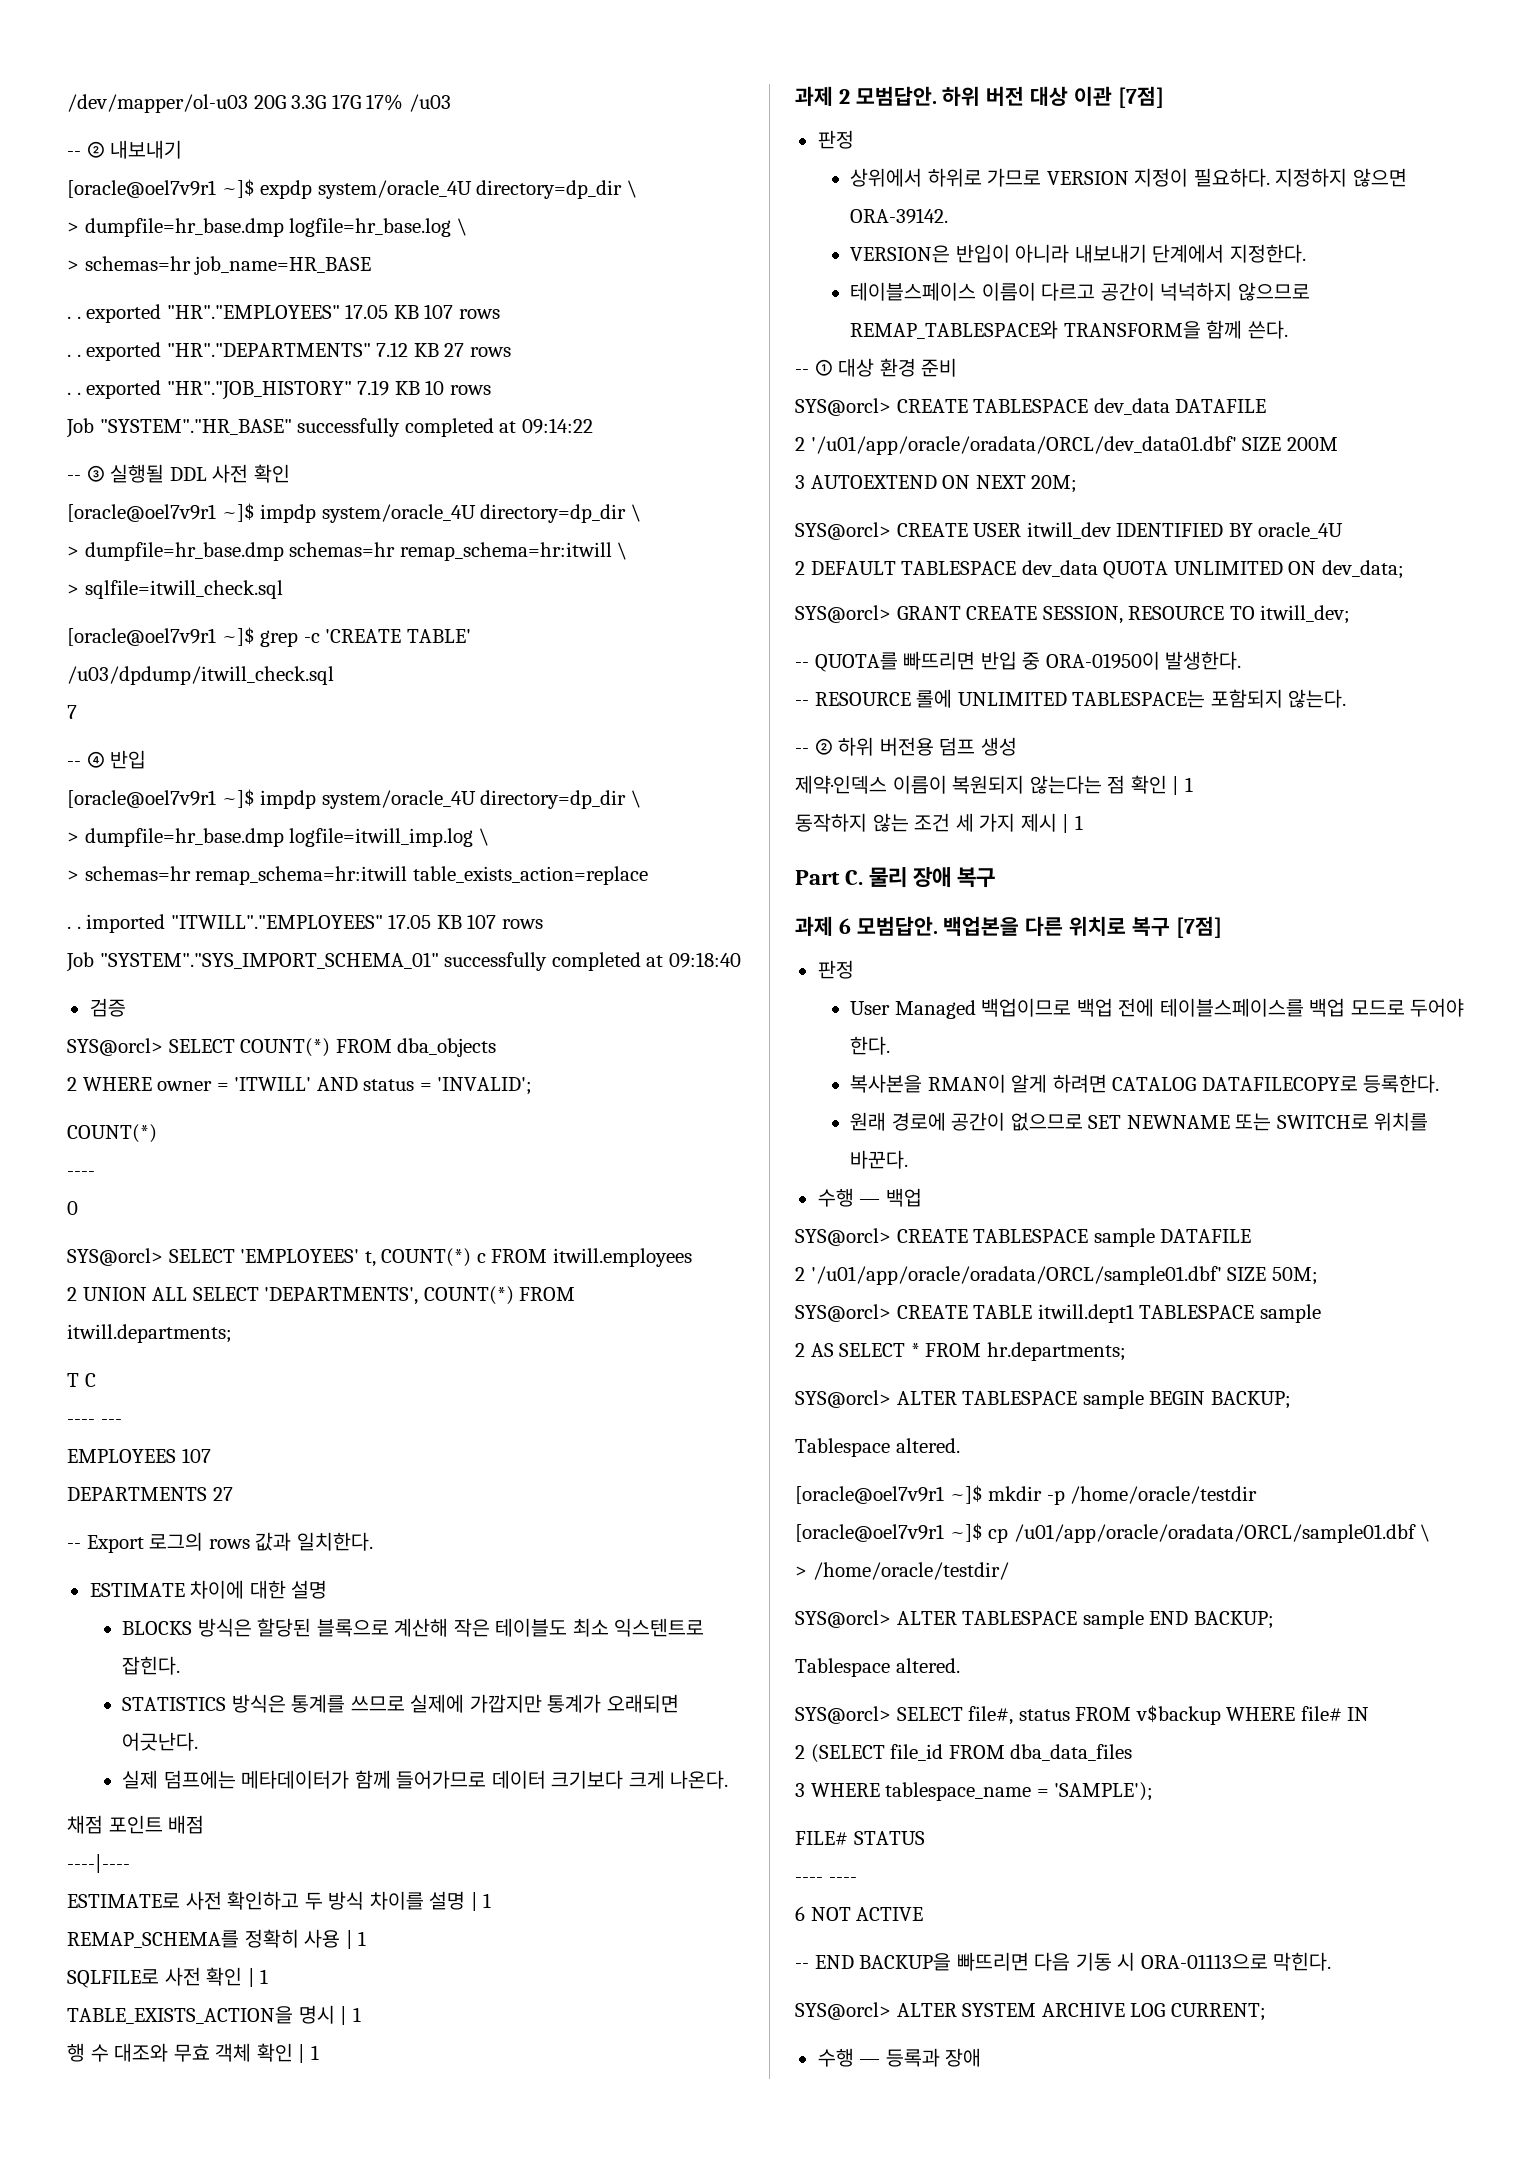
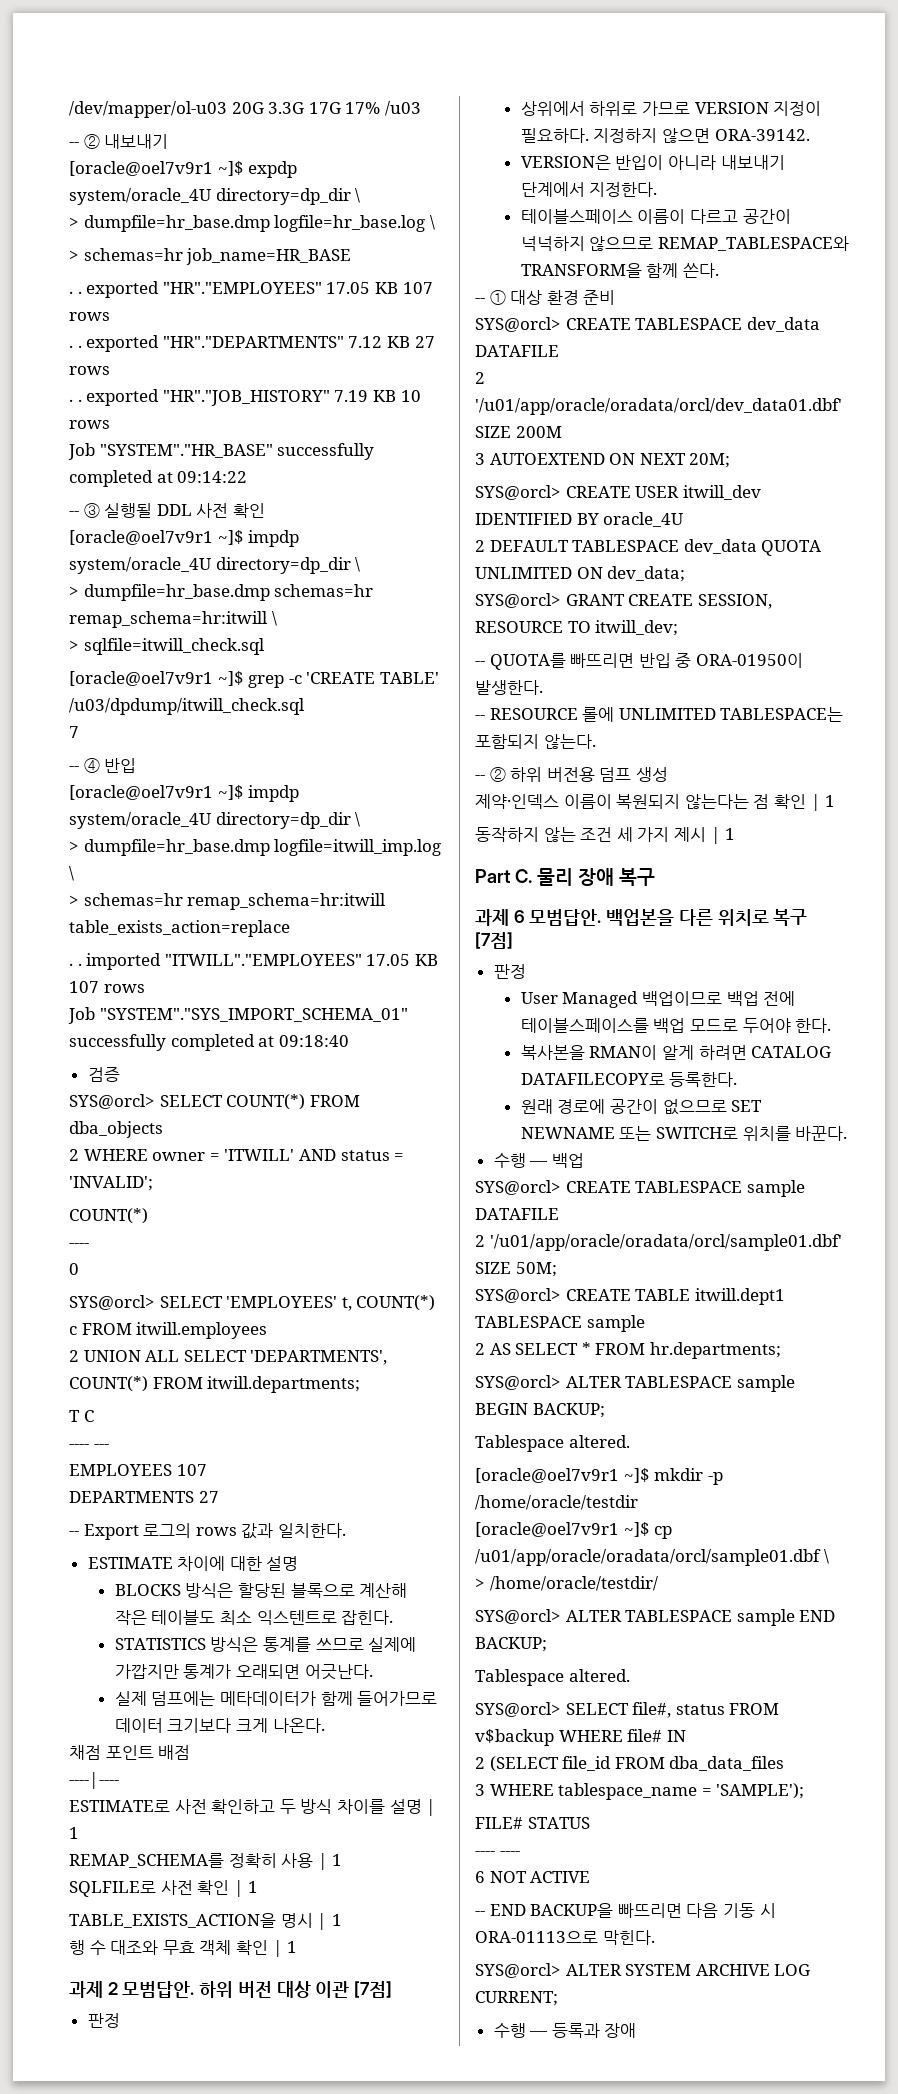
- 2 '/u01/app/oracle/oradata/ORCL/dev_data01.dbf' SIZE 200M
+ 2 '/u01/app/oracle/oradata/orcl/dev_data01.dbf' SIZE 200M
- 2 '/u01/app/oracle/oradata/ORCL/sample01.dbf' SIZE 50M;
+ 2 '/u01/app/oracle/oradata/orcl/sample01.dbf' SIZE 50M;
- [oracle@oel7v9r1 ~]$ cp /u01/app/oracle/oradata/ORCL/sample01.dbf \
+ [oracle@oel7v9r1 ~]$ cp /u01/app/oracle/oradata/orcl/sample01.dbf \

